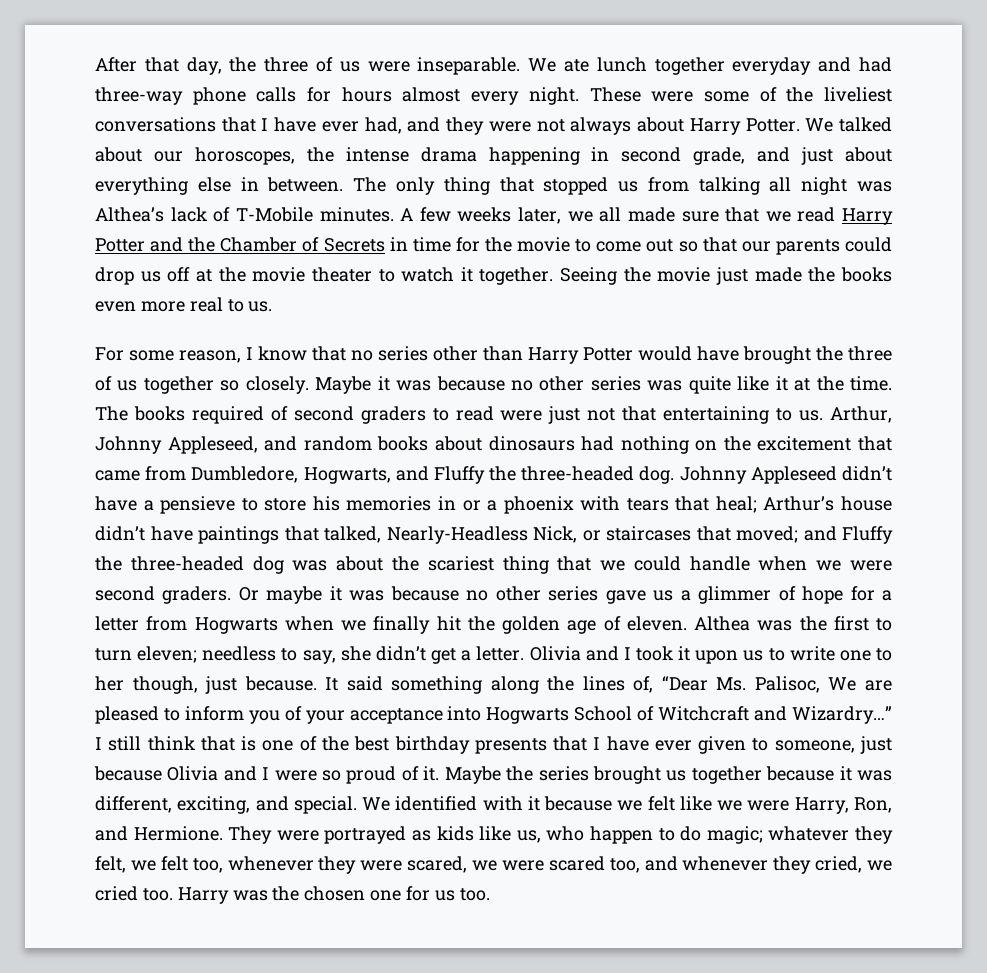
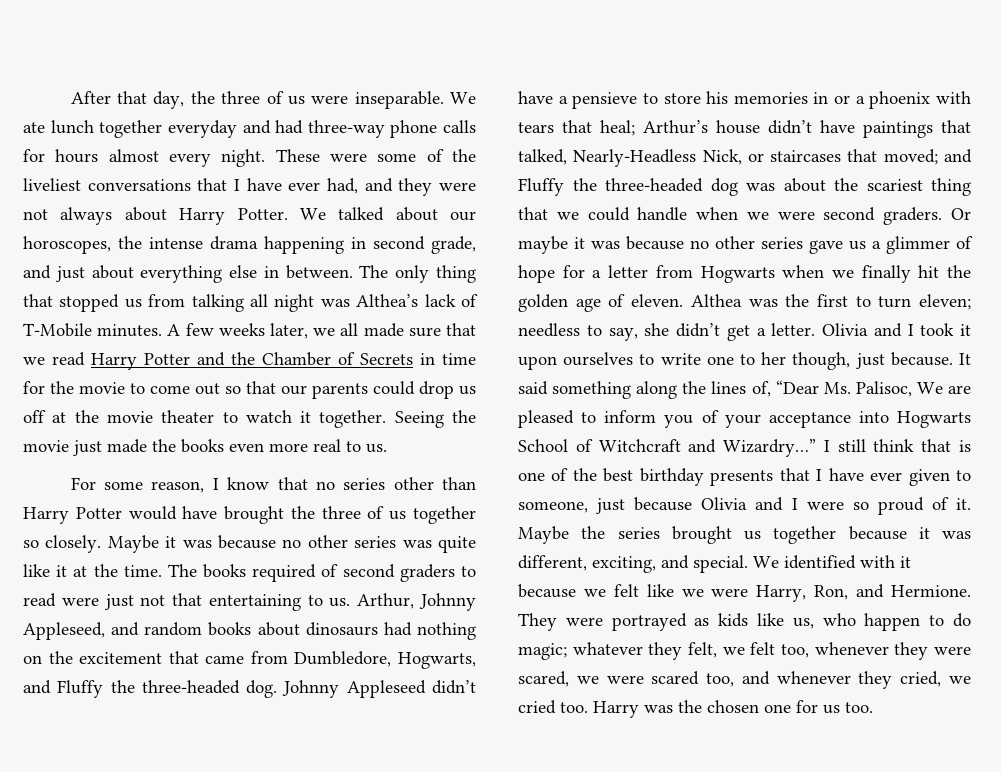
- Olivia and I took it upon us to write one to her though, just because.
+ Olivia and I took it upon ourselves to write one to her though, just because.

